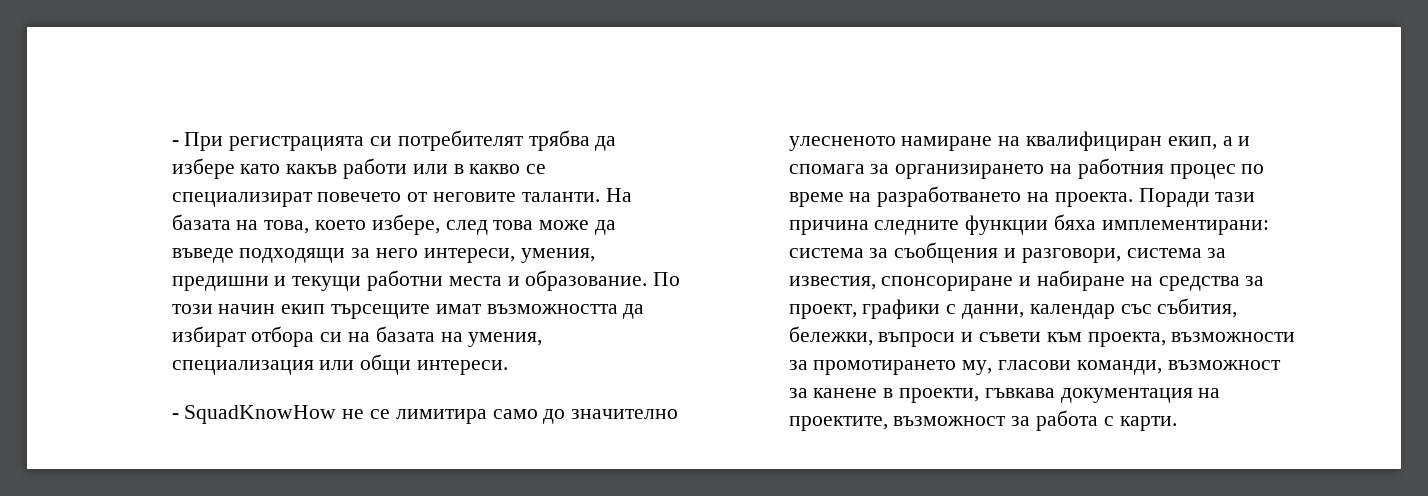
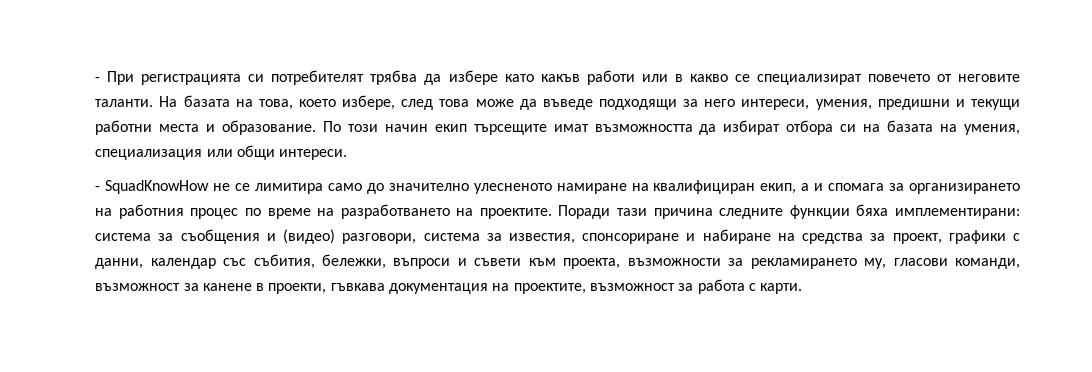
- - SquadKnowHow не се лимитира само до значително улесненото намиране на квалифициран екип, а и спомага за организирането на работния процес по време на разработването на проекта.
+ - SquadKnowHow не се лимитира само до значително улесненото намиране на квалифициран екип, а и спомага за организирането на работния процес по време на разработването на проектите.
- Поради тази причина следните функции бяха имплементирани: система за съобщения и разговори, система за известия, спонсориране и набиране на средства за проект, графики с данни, календар със събития, бележки, въпроси и съвети към проекта, възможности за промотирането му, гласови команди, възможност за канене в проекти, гъвкава документация на проектите, възможност за работа с карти.
+ Поради тази причина следните функции бяха имплементирани: система за съобщения и (видео) разговори, система за известия, спонсориране и набиране на средства за проект, графики с данни, календар със събития, бележки, въпроси и съвети към проекта, възможности за рекламирането му, гласови команди, възможност за канене в проекти, гъвкава документация на проектите, възможност за работа с карти.

